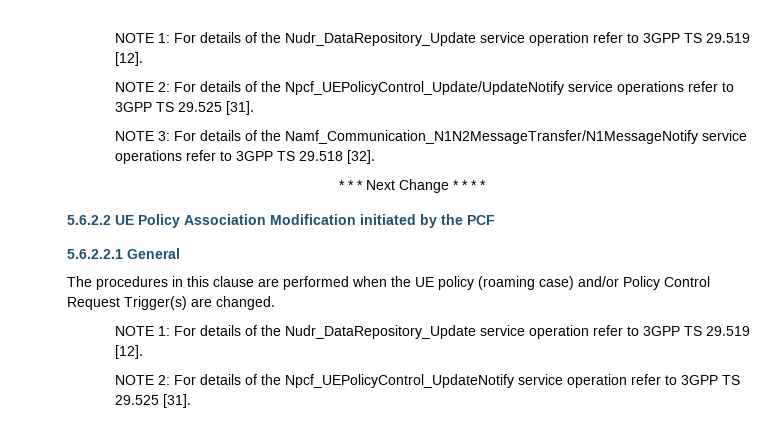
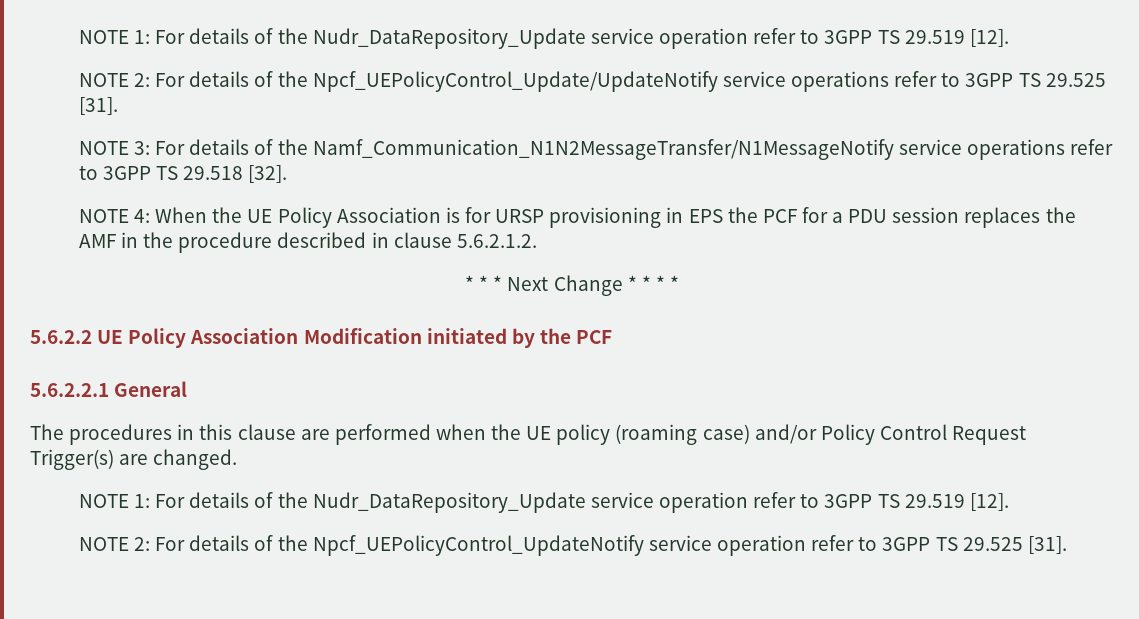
+ NOTE 4: When the UE Policy Association is for URSP provisioning in EPS the PCF for a PDU session replaces the AMF in the procedure described in clause 5.6.2.1.2.

